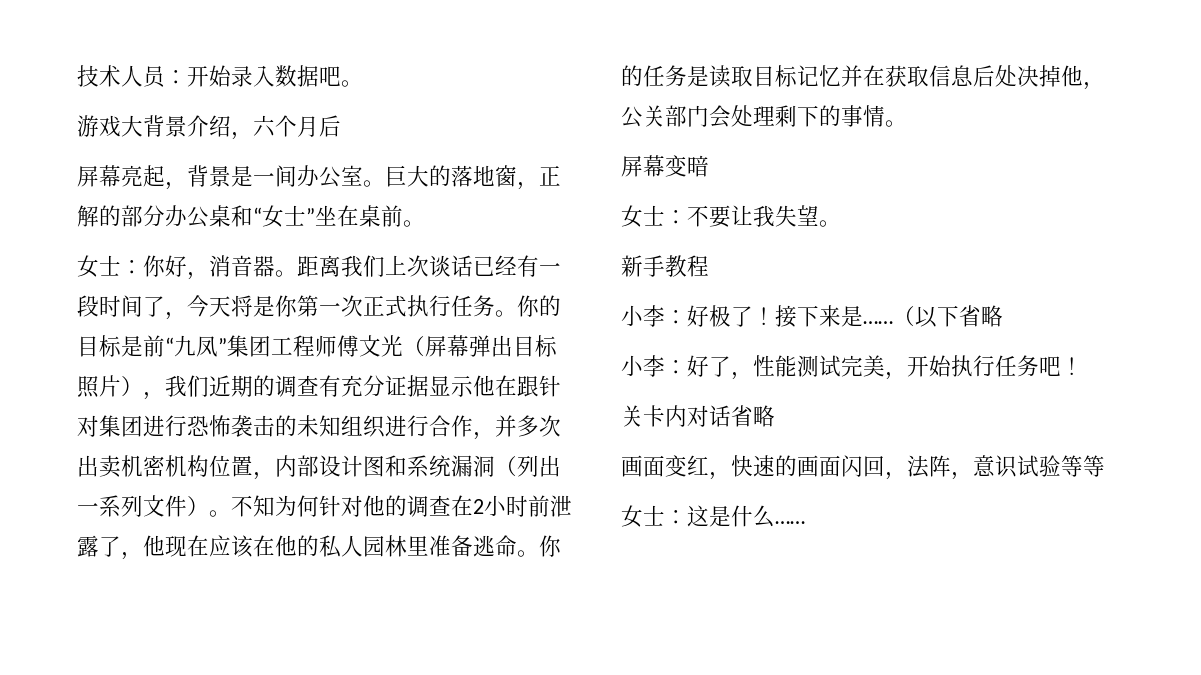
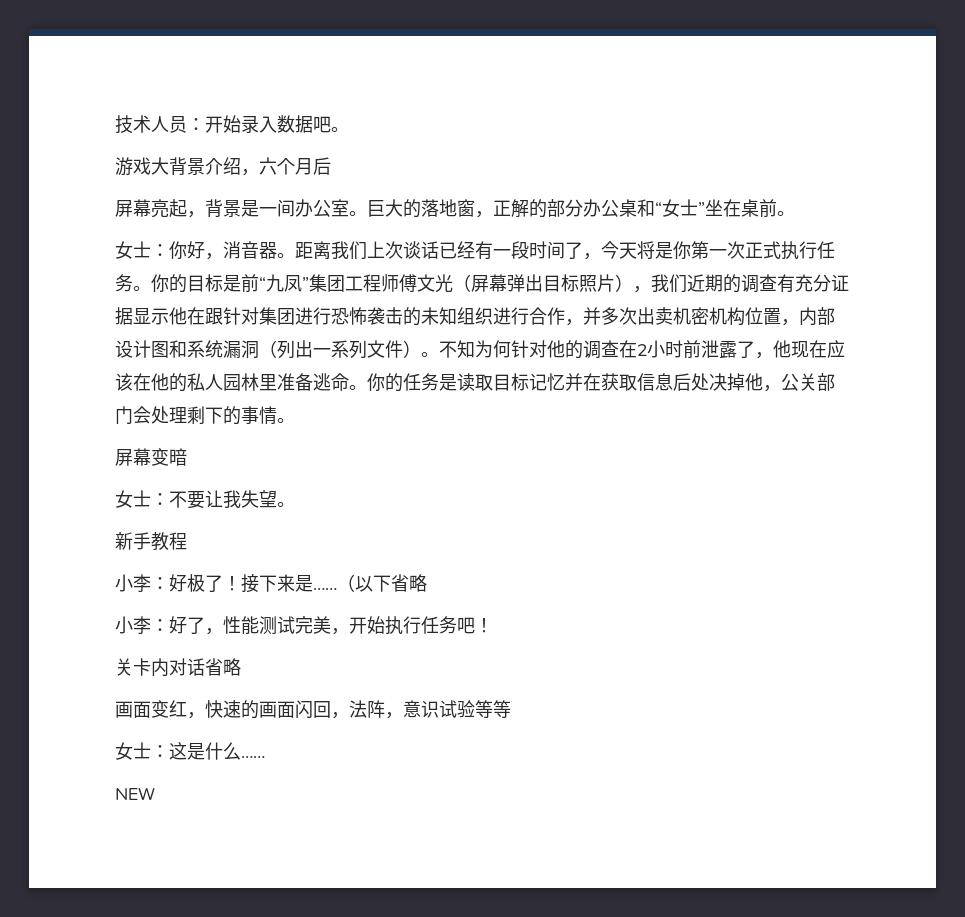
+ NEW

